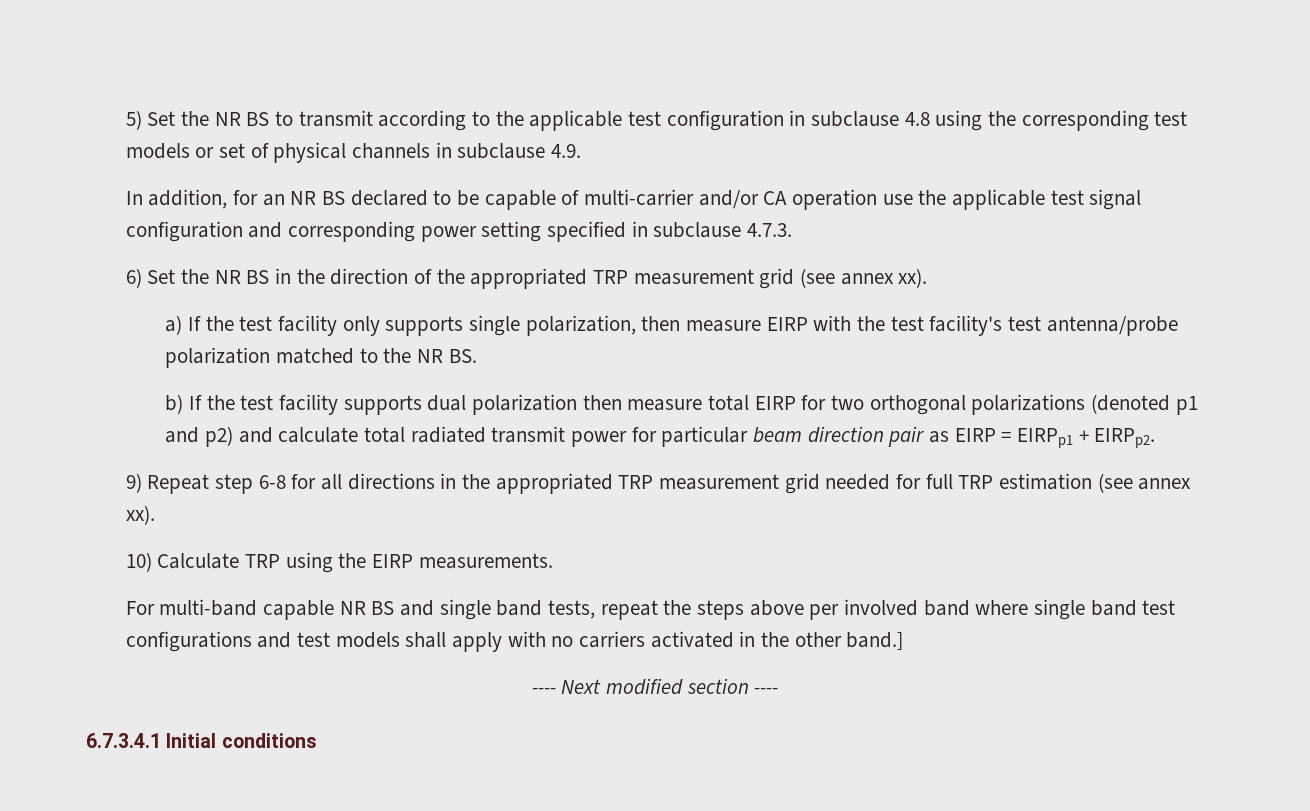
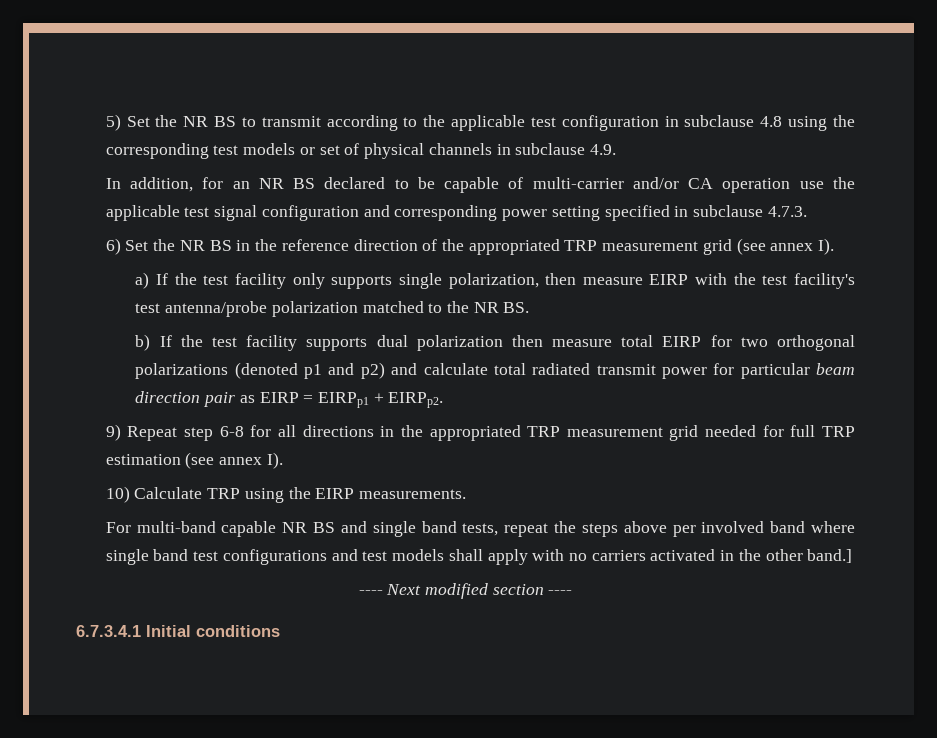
- 6) Set the NR BS in the direction of the appropriated TRP measurement grid (see annex xx).
+ 6) Set the NR BS in the reference direction of the appropriated TRP measurement grid (see annex I).
- 9) Repeat step 6-8 for all directions in the appropriated TRP measurement grid needed for full TRP estimation (see annex xx).
+ 9) Repeat step 6-8 for all directions in the appropriated TRP measurement grid needed for full TRP estimation (see annex I).

